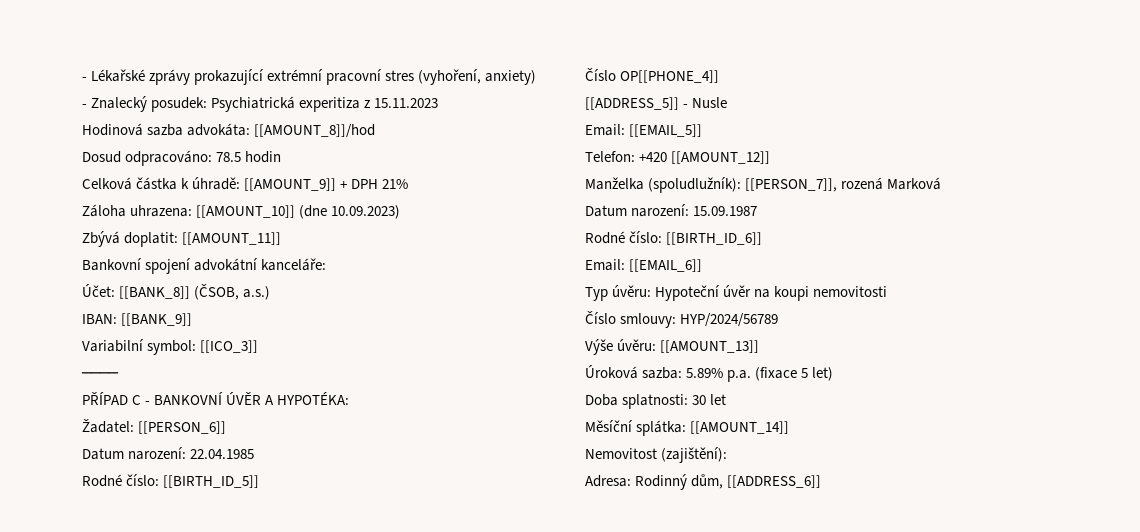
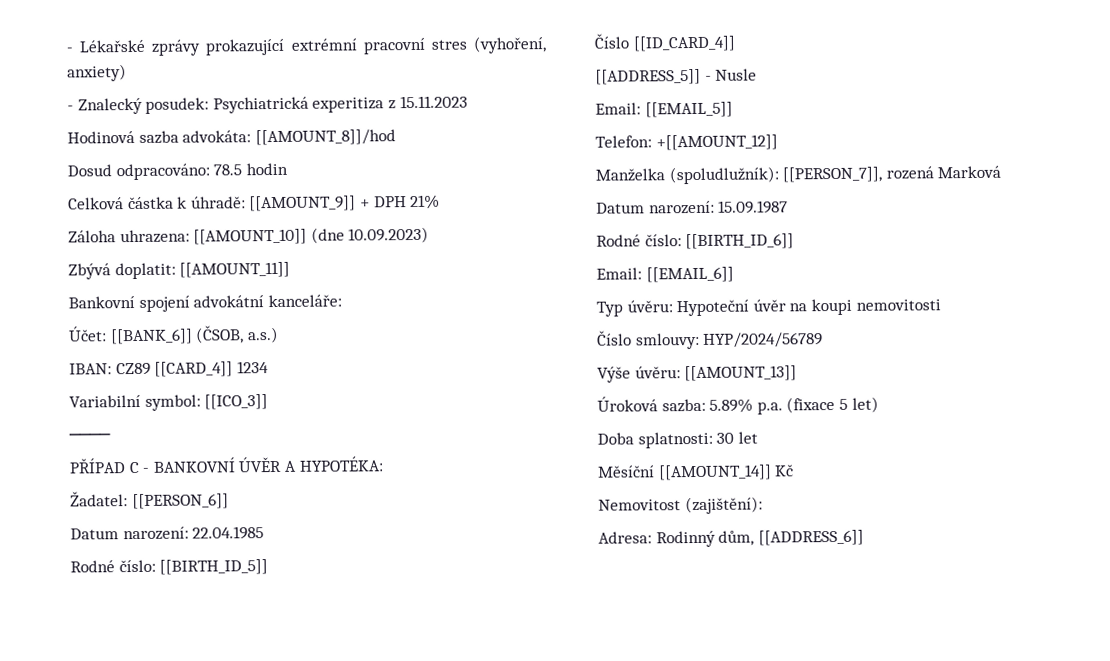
- Účet: [[BANK_8]] (ČSOB, a.s.)
+ Účet: [[BANK_6]] (ČSOB, a.s.)
- IBAN: [[BANK_9]]
+ IBAN: CZ89 [[CARD_4]] 1234
- Číslo OP[[PHONE_4]]
+ Číslo [[ID_CARD_4]]
- Telefon: +420 [[AMOUNT_12]]
+ Telefon: +[[AMOUNT_12]]
- Měsíční splátka: [[AMOUNT_14]]
+ Měsíční [[AMOUNT_14]] Kč

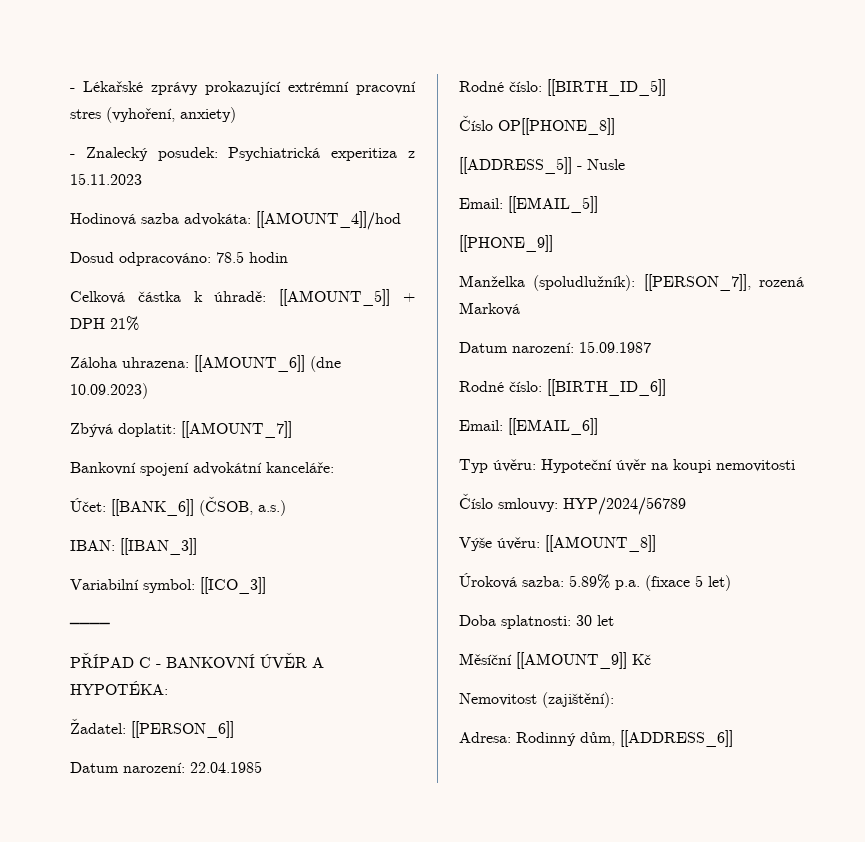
- Hodinová sazba advokáta: [[AMOUNT_8]]/hod
+ Hodinová sazba advokáta: [[AMOUNT_4]]/hod
- Celková částka k úhradě: [[AMOUNT_9]] + DPH 21%
+ Celková částka k úhradě: [[AMOUNT_5]] + DPH 21%
- Záloha uhrazena: [[AMOUNT_10]] (dne 10.09.2023)
+ Záloha uhrazena: [[AMOUNT_6]] (dne 10.09.2023)
- Zbývá doplatit: [[AMOUNT_11]]
+ Zbývá doplatit: [[AMOUNT_7]]
- IBAN: CZ89 [[CARD_4]] 1234
+ IBAN: [[IBAN_3]]
- Číslo [[ID_CARD_4]]
+ Číslo OP[[PHONE_8]]
- Telefon: +[[AMOUNT_12]]
+ [[PHONE_9]]
- Výše úvěru: [[AMOUNT_13]]
+ Výše úvěru: [[AMOUNT_8]]
- Měsíční [[AMOUNT_14]] Kč
+ Měsíční [[AMOUNT_9]] Kč

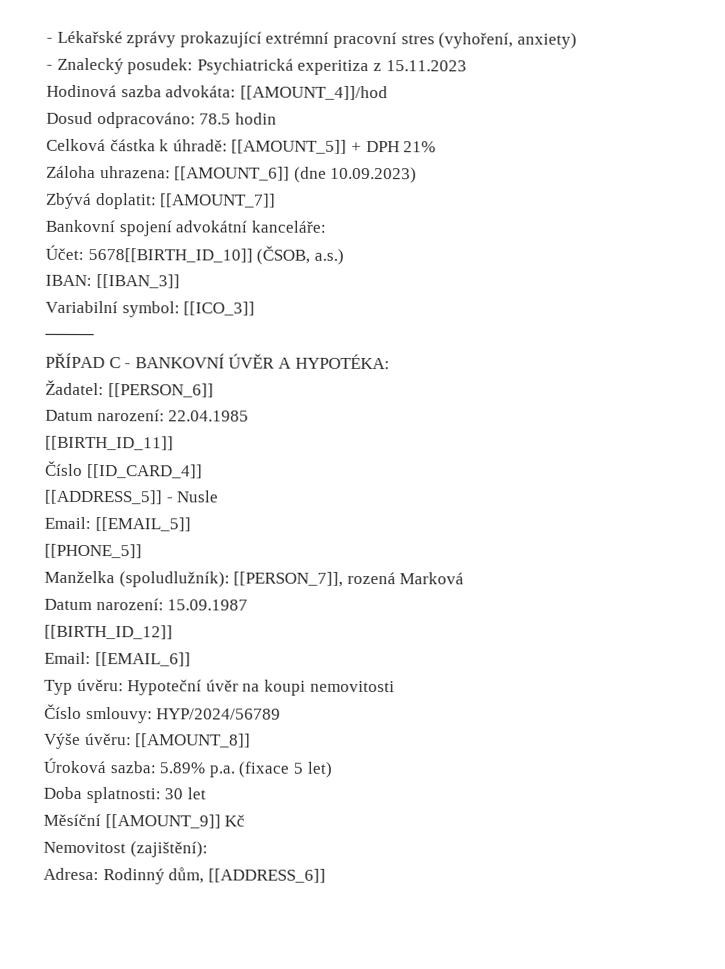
- Účet: [[BANK_6]] (ČSOB, a.s.)
+ Účet: 5678[[BIRTH_ID_10]] (ČSOB, a.s.)
- Rodné číslo: [[BIRTH_ID_5]]
- Číslo OP[[PHONE_8]]
+ [[BIRTH_ID_11]]
+ Číslo [[ID_CARD_4]]
- [[PHONE_9]]
+ [[PHONE_5]]
- Rodné číslo: [[BIRTH_ID_6]]
+ [[BIRTH_ID_12]]

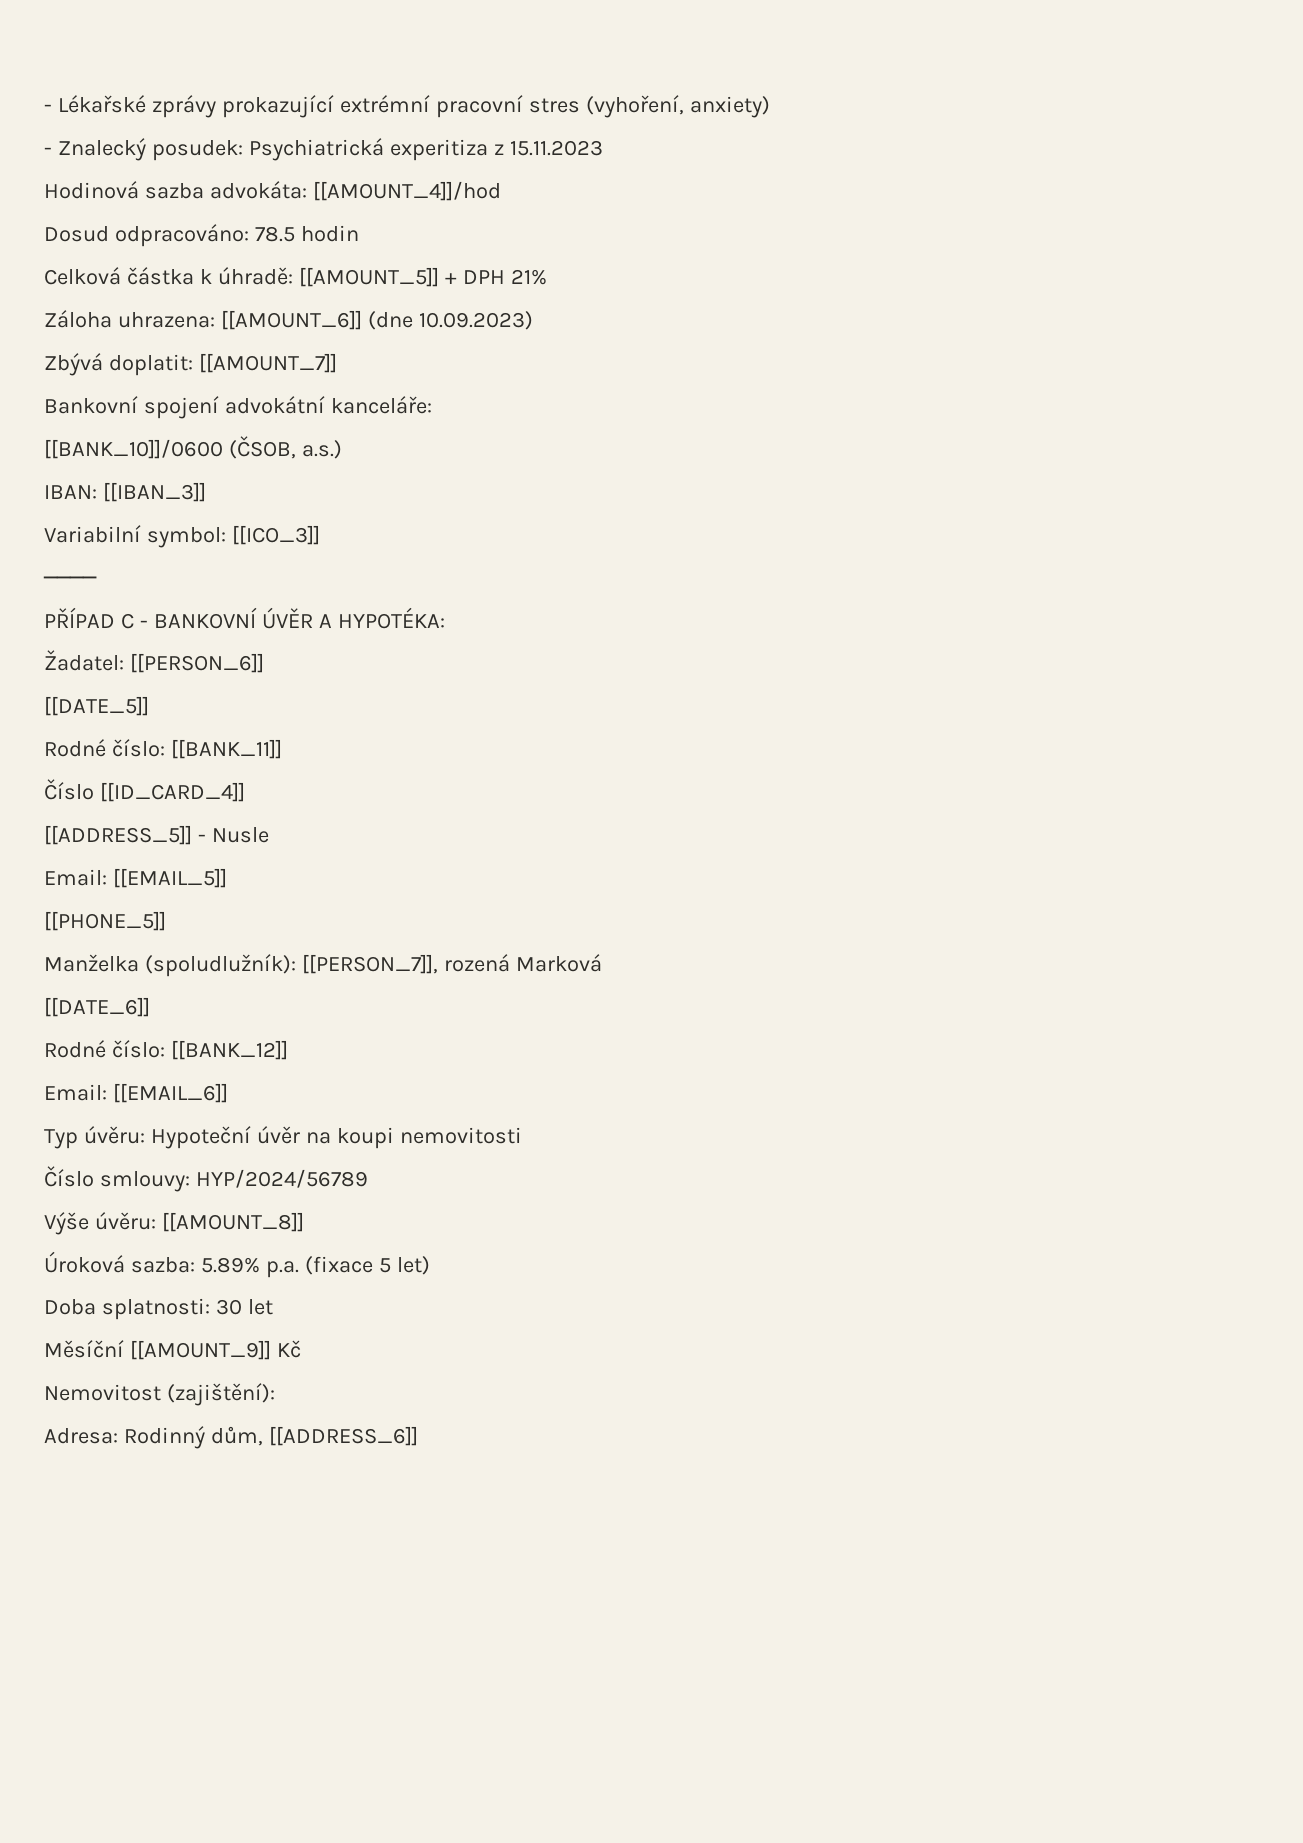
- Účet: 5678[[BIRTH_ID_10]] (ČSOB, a.s.)
+ [[BANK_10]]/0600 (ČSOB, a.s.)
- Datum narození: 22.04.1985
- [[BIRTH_ID_11]]
+ [[DATE_5]]
+ Rodné číslo: [[BANK_11]]
- Datum narození: 15.09.1987
- [[BIRTH_ID_12]]
+ [[DATE_6]]
+ Rodné číslo: [[BANK_12]]

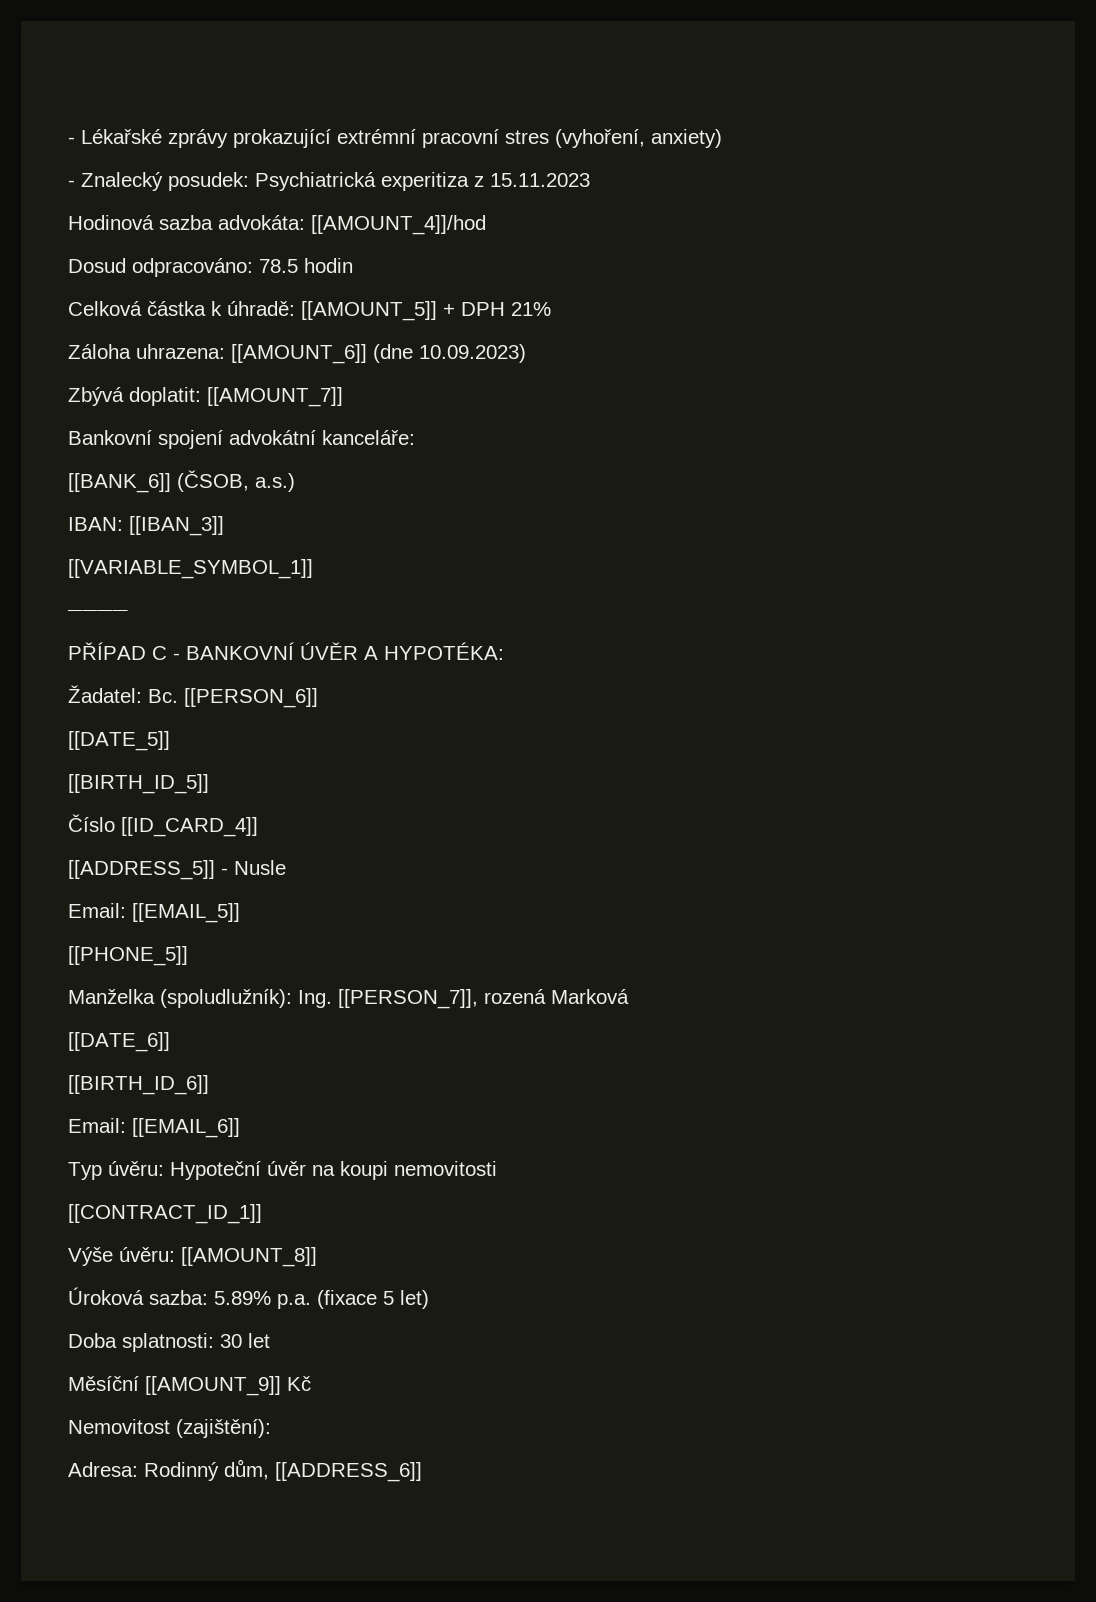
- [[BANK_10]]/0600 (ČSOB, a.s.)
+ [[BANK_6]] (ČSOB, a.s.)
- Variabilní symbol: [[ICO_3]]
+ [[VARIABLE_SYMBOL_1]]
- Žadatel: [[PERSON_6]]
+ Žadatel: Bc. [[PERSON_6]]
- Rodné číslo: [[BANK_11]]
+ [[BIRTH_ID_5]]
- Manželka (spoludlužník): [[PERSON_7]], rozená Marková
+ Manželka (spoludlužník): Ing. [[PERSON_7]], rozená Marková
- Rodné číslo: [[BANK_12]]
+ [[BIRTH_ID_6]]
- Číslo smlouvy: HYP/2024/56789
+ [[CONTRACT_ID_1]]

